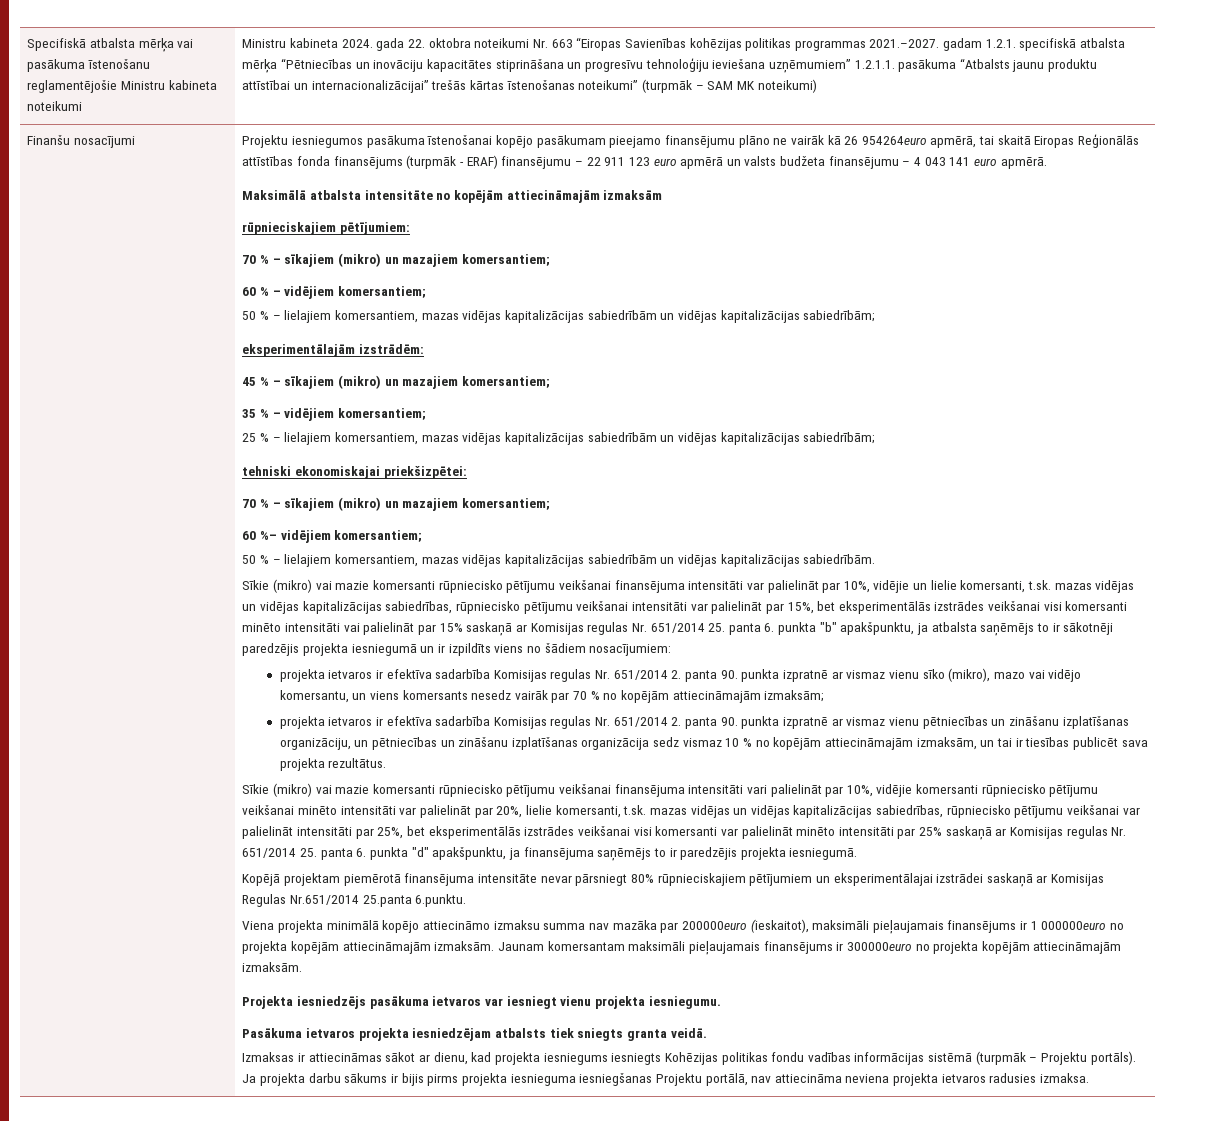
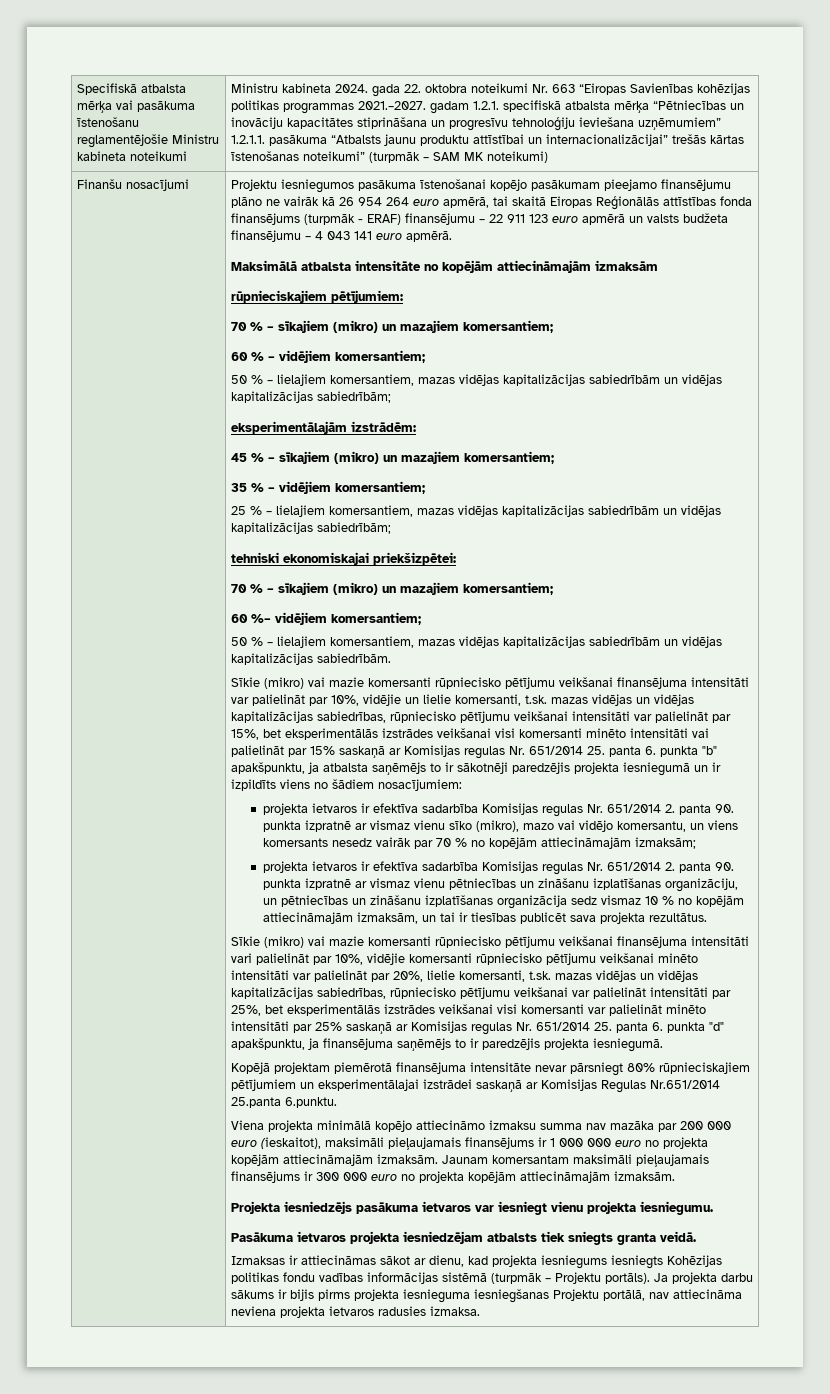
- Projektu iesniegumos pasākuma īstenošanai kopējo pasākumam pieejamo finansējumu plāno ne vairāk kā 26 954264euro apmērā, tai skaitā Eiropas Reģionālās attīstības fonda finansējums (turpmāk - ERAF) finansējumu – 22 911 123 euro apmērā un valsts budžeta finansējumu – 4 043 141 euro apmērā.
+ Projektu iesniegumos pasākuma īstenošanai kopējo pasākumam pieejamo finansējumu plāno ne vairāk kā 26 954 264 euro apmērā, tai skaitā Eiropas Reģionālās attīstības fonda finansējums (turpmāk - ERAF) finansējumu – 22 911 123 euro apmērā un valsts budžeta finansējumu – 4 043 141 euro apmērā.
- Viena projekta minimālā kopējo attiecināmo izmaksu summa nav mazāka par 200000euro (ieskaitot), maksimāli pieļaujamais finansējums ir 1 000000euro no projekta kopējām attiecināmajām izmaksām.
+ Viena projekta minimālā kopējo attiecināmo izmaksu summa nav mazāka par 200 000 euro (ieskaitot), maksimāli pieļaujamais finansējums ir 1 000 000 euro no projekta kopējām attiecināmajām izmaksām.
- Jaunam komersantam maksimāli pieļaujamais finansējums ir 300000euro no projekta kopējām attiecināmajām izmaksām.
+ Jaunam komersantam maksimāli pieļaujamais finansējums ir 300 000 euro no projekta kopējām attiecināmajām izmaksām.

